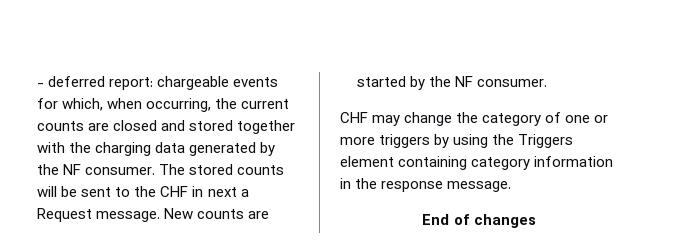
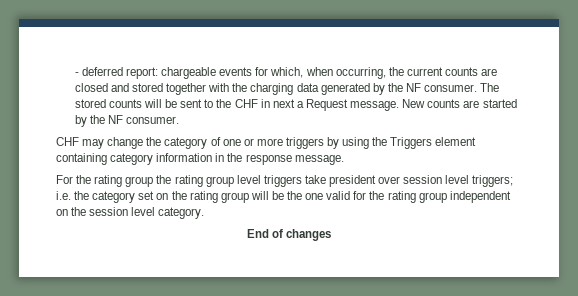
+ For the rating group the rating group level triggers take president over session level triggers; i.e. the category set on the rating group will be the one valid for the rating group independent on the session level category.

